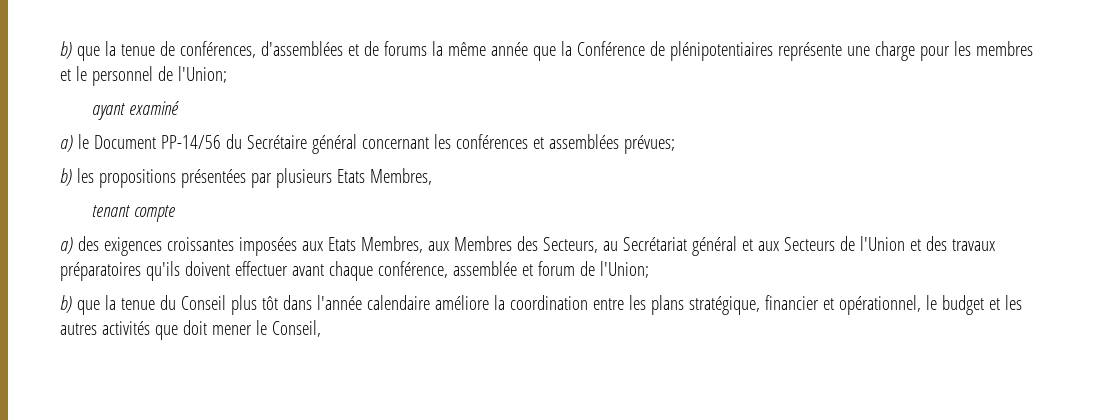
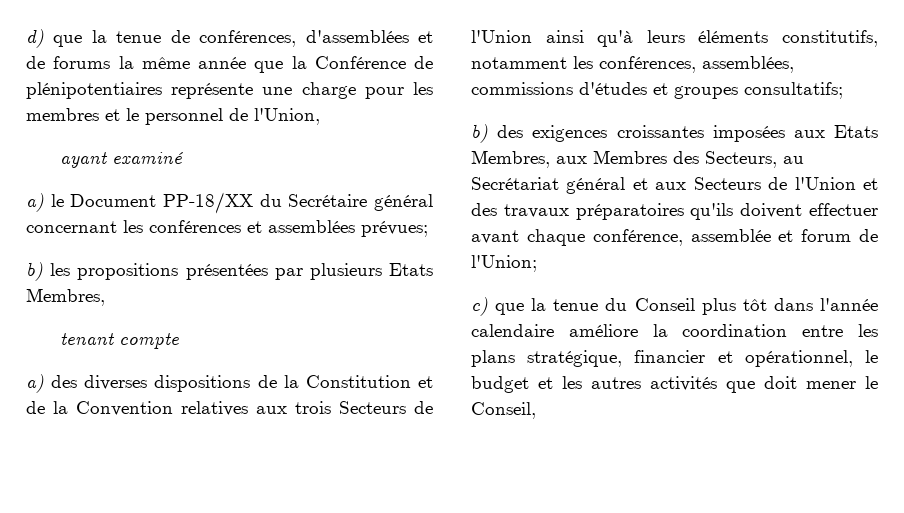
- b) que la tenue de conférences, d'assemblées et de forums la même année que la Conférence de plénipotentiaires représente une charge pour les membres et le personnel de l'Union;
+ d) que la tenue de conférences, d'assemblées et de forums la même année que la Conférence de plénipotentiaires représente une charge pour les membres et le personnel de l'Union,
- a) le Document PP-14/56 du Secrétaire général concernant les conférences et assemblées prévues;
+ a) le Document PP-18/XX du Secrétaire général concernant les conférences et assemblées prévues;
- a) des exigences croissantes imposées aux Etats Membres, aux Membres des Secteurs, au Secrétariat général et aux Secteurs de l'Union et des travaux préparatoires qu'ils doivent effectuer avant chaque conférence, assemblée et forum de l'Union;
+ a) des diverses dispositions de la Constitution et de la Convention relatives aux trois Secteurs de l'Union ainsi qu'à leurs éléments constitutifs, notamment les conférences, assemblées, commissions d'études et groupes consultatifs;
+ b) des exigences croissantes imposées aux Etats Membres, aux Membres des Secteurs, au Secrétariat général et aux Secteurs de l'Union et des travaux préparatoires qu'ils doivent effectuer avant chaque conférence, assemblée et forum de l'Union;
- b) que la tenue du Conseil plus tôt dans l'année calendaire améliore la coordination entre les plans stratégique, financier et opérationnel, le budget et les autres activités que doit mener le Conseil,
+ c) que la tenue du Conseil plus tôt dans l'année calendaire améliore la coordination entre les plans stratégique, financier et opérationnel, le budget et les autres activités que doit mener le Conseil,

